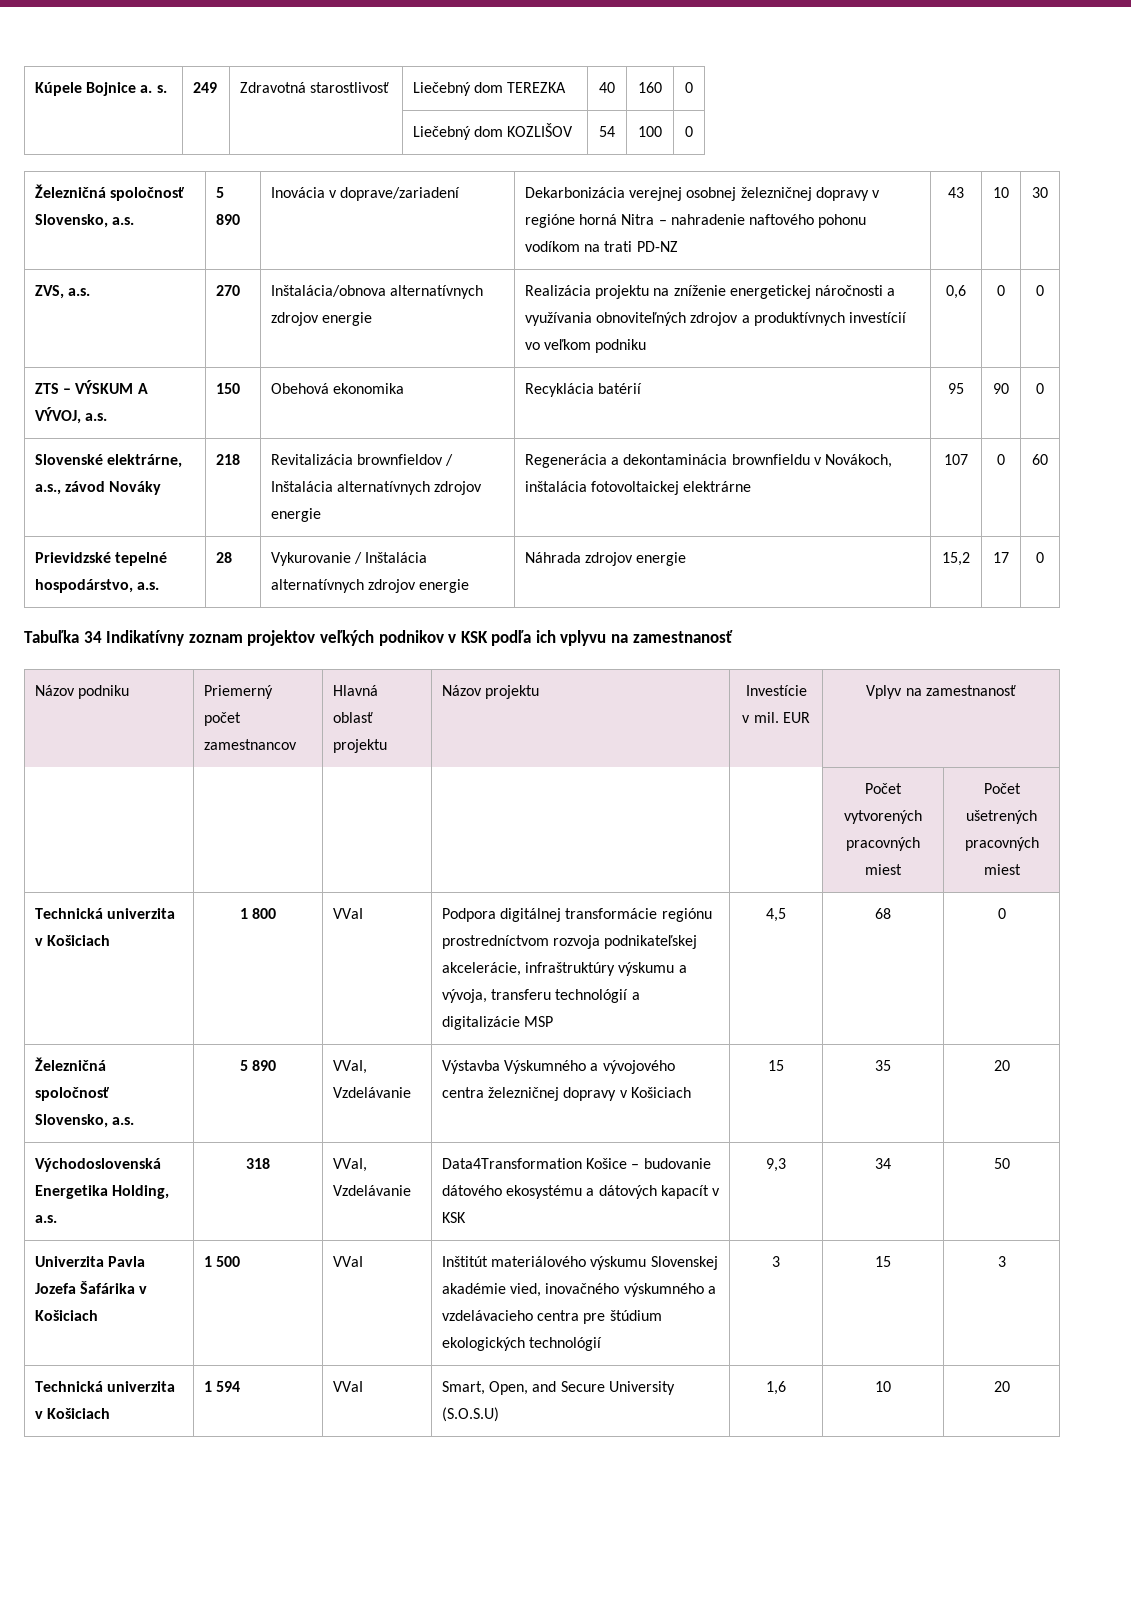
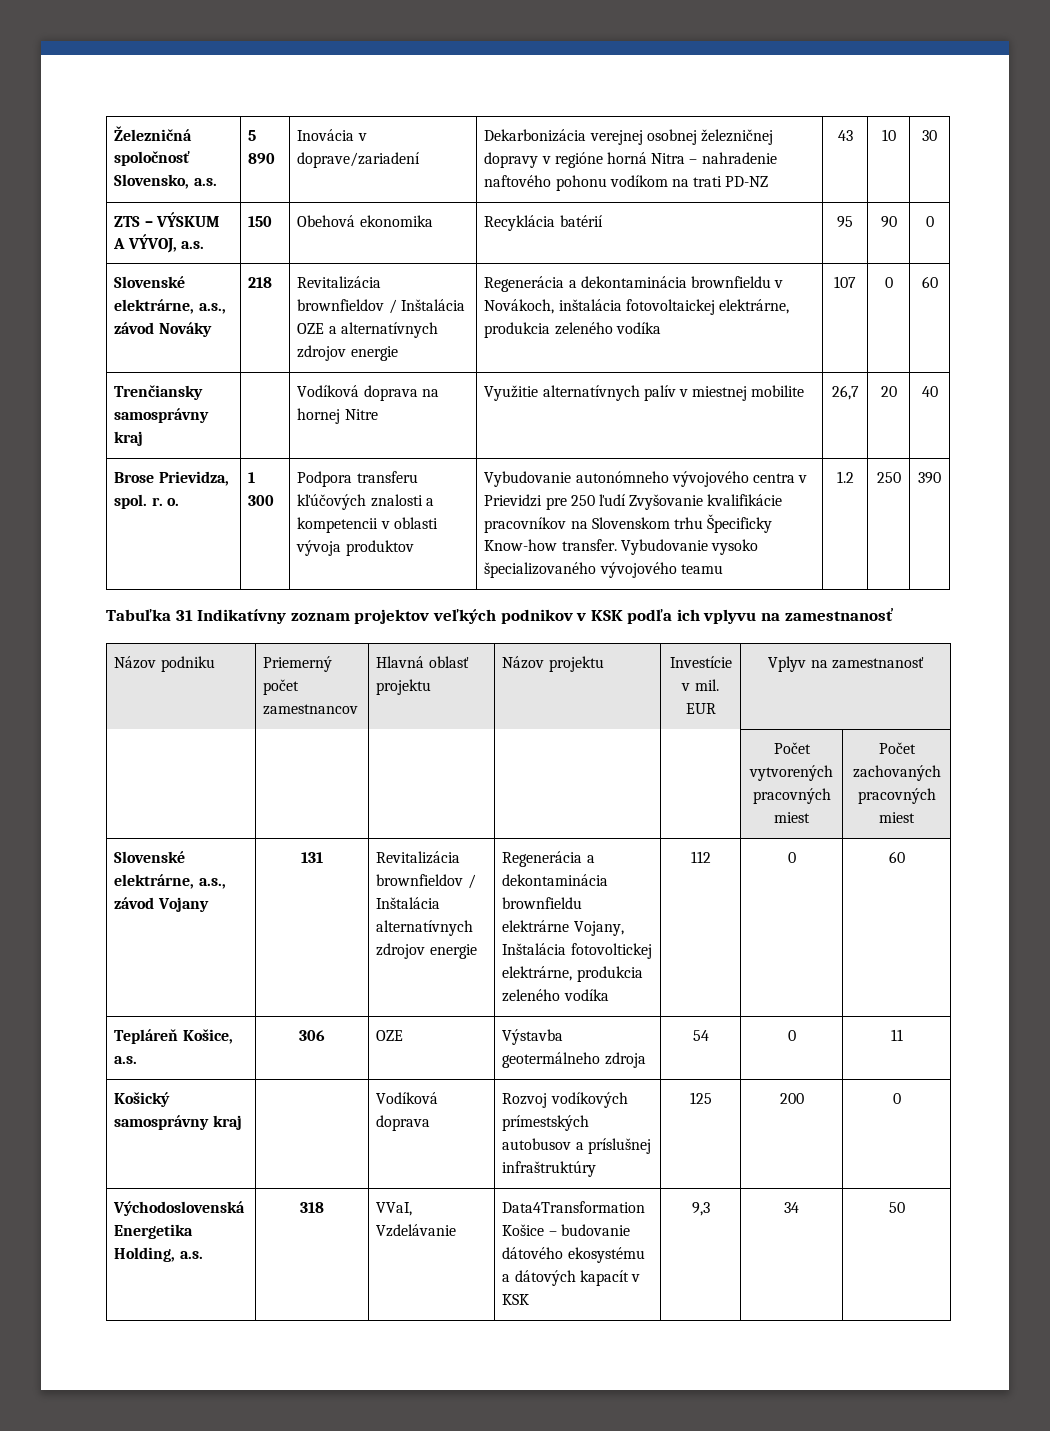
- Kúpele Bojnice a. s. | 249 | Zdravotná starostlivosť | Liečebný dom TEREZKA | 40 | 160 | 0
- | | | Liečebný dom KOZLIŠOV | 54 | 100 | 0
- ZVS, a.s. | 270 | Inštalácia/obnova alternatívnych zdrojov energie | Realizácia projektu na zníženie energetickej náročnosti a využívania obnoviteľných zdrojov a produktívnych investícií vo veľkom podniku | 0,6 | 0 | 0
- Slovenské elektrárne, a.s., závod Nováky | 218 | Revitalizácia brownfieldov / Inštalácia alternatívnych zdrojov energie | Regenerácia a dekontaminácia brownfieldu v Novákoch, inštalácia fotovoltaickej elektrárne | 107 | 0 | 60
+ Slovenské elektrárne, a.s., závod Nováky | 218 | Revitalizácia brownfieldov / Inštalácia OZE a alternatívnych zdrojov energie | Regenerácia a dekontaminácia brownfieldu v Novákoch, inštalácia fotovoltaickej elektrárne, produkcia zeleného vodíka | 107 | 0 | 60
- Prievidzské tepelné hospodárstvo, a.s. | 28 | Vykurovanie / Inštalácia alternatívnych zdrojov energie | Náhrada zdrojov energie | 15,2 | 17 | 0
+ Trenčiansky samosprávny kraj | | Vodíková doprava na hornej Nitre | Využitie alternatívnych palív v miestnej mobilite | 26,7 | 20 | 40
+ Brose Prievidza, spol. r. o. | 1 300 | Podpora transferu kľúčových znalosti a kompetencii v oblasti vývoja produktov | Vybudovanie autonómneho vývojového centra v Prievidzi pre 250 ľudí Zvyšovanie kvalifikácie pracovníkov na Slovenskom trhu Špecificky Know-how transfer. Vybudovanie vysoko špecializovaného vývojového teamu | 1.2 | 250 | 390
- Tabuľka 34 Indikatívny zoznam projektov veľkých podnikov v KSK podľa ich vplyvu na zamestnanosť
+ Tabuľka 31 Indikatívny zoznam projektov veľkých podnikov v KSK podľa ich vplyvu na zamestnanosť
- | | | | | Počet vytvorených pracovných miest | Počet ušetrených pracovných miest
+ | | | | | Počet vytvorených pracovných miest | Počet zachovaných pracovných miest
- Technická univerzita v Košiciach | 1 800 | VVaI | Podpora digitálnej transformácie regiónu prostredníctvom rozvoja podnikateľskej akcelerácie, infraštruktúry výskumu a vývoja, transferu technológií a digitalizácie MSP | 4,5 | 68 | 0
- Železničná spoločnosť Slovensko, a.s. | 5 890 | VVaI, Vzdelávanie | Výstavba Výskumného a vývojového centra železničnej dopravy v Košiciach | 15 | 35 | 20
+ Slovenské elektrárne, a.s., závod Vojany | 131 | Revitalizácia brownfieldov / Inštalácia alternatívnych zdrojov energie | Regenerácia a dekontaminácia brownfieldu elektrárne Vojany, Inštalácia fotovoltickej elektrárne, produkcia zeleného vodíka | 112 | 0 | 60
+ Tepláreň Košice, a.s. | 306 | OZE | Výstavba geotermálneho zdroja | 54 | 0 | 11
+ Košický samosprávny kraj | | Vodíková doprava | Rozvoj vodíkových prímestských autobusov a príslušnej infraštruktúry | 125 | 200 | 0
- Univerzita Pavla Jozefa Šafárika v Košiciach | 1 500 | VVaI | Inštitút materiálového výskumu Slovenskej akadémie vied, inovačného výskumného a vzdelávacieho centra pre štúdium ekologických technológií | 3 | 15 | 3
- Technická univerzita v Košiciach | 1 594 | VVaI | Smart, Open, and Secure University (S.O.S.U) | 1,6 | 10 | 20

